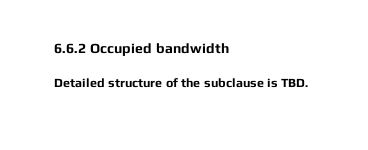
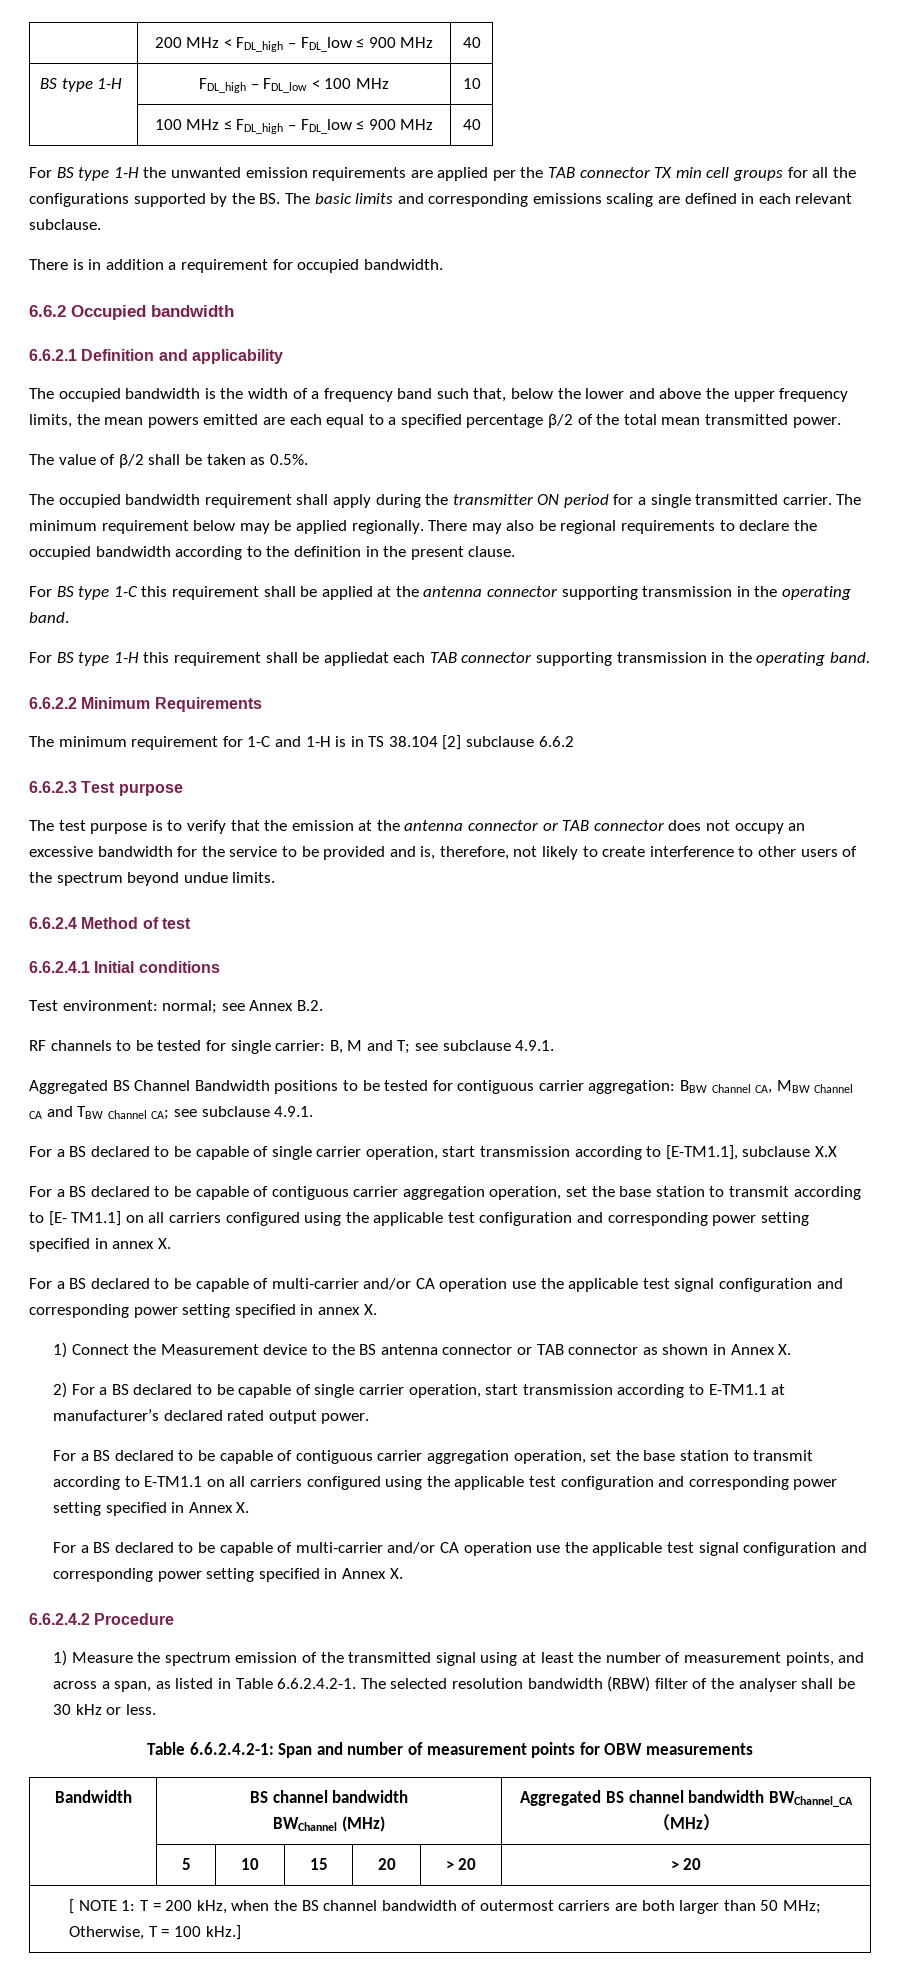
+ | 200 MHz < FDL_high – FDL_low ≤ 900 MHz | 40
+ BS type 1-H | FDL_high – FDL_low < 100 MHz | 10
+ | 100 MHz ≤ FDL_high – FDL_low ≤ 900 MHz | 40
+ For BS type 1-H the unwanted emission requirements are applied per the TAB connector TX min cell groups for all the configurations supported by the BS. The basic limits and corresponding emissions scaling are defined in each relevant subclause.
+ There is in addition a requirement for occupied bandwidth.
  6.6.2 Occupied bandwidth
- Detailed structure of the subclause is TBD.
+ 6.6.2.1 Definition and applicability
+ The occupied bandwidth is the width of a frequency band such that, below the lower and above the upper frequency limits, the mean powers emitted are each equal to a specified percentage β/2 of the total mean transmitted power.
+ The value of β/2 shall be taken as 0.5%.
+ The occupied bandwidth requirement shall apply during the transmitter ON period for a single transmitted carrier. The minimum requirement below may be applied regionally. There may also be regional requirements to declare the occupied bandwidth according to the definition in the present clause.
+ For BS type 1-C this requirement shall be applied at the antenna connector supporting transmission in the operating band.
+ For BS type 1-H this requirement shall be appliedat each TAB connector supporting transmission in the operating band.
+ 6.6.2.2 Minimum Requirements
+ The minimum requirement for 1-C and 1-H is in TS 38.104 [2] subclause 6.6.2
+ 6.6.2.3 Test purpose
+ The test purpose is to verify that the emission at the antenna connector or TAB connector does not occupy an excessive bandwidth for the service to be provided and is, therefore, not likely to create interference to other users of the spectrum beyond undue limits.
+ 6.6.2.4 Method of test
+ 6.6.2.4.1 Initial conditions
+ Test environment: normal; see Annex B.2.
+ RF channels to be tested for single carrier: B, M and T; see subclause 4.9.1.
+ Aggregated BS Channel Bandwidth positions to be tested for contiguous carrier aggregation: BBW Channel CA, MBW Channel CA and TBW Channel CA; see subclause 4.9.1.
+ For a BS declared to be capable of single carrier operation, start transmission according to [E-TM1.1], subclause X.X
+ For a BS declared to be capable of contiguous carrier aggregation operation, set the base station to transmit according to [E- TM1.1] on all carriers configured using the applicable test configuration and corresponding power setting specified in annex X.
+ For a BS declared to be capable of multi-carrier and/or CA operation use the applicable test signal configuration and corresponding power setting specified in annex X.
+ 1) Connect the Measurement device to the BS antenna connector or TAB connector as shown in Annex X.
+ 2) For a BS declared to be capable of single carrier operation, start transmission according to E-TM1.1 at manufacturer’s declared rated output power.
+ For a BS declared to be capable of contiguous carrier aggregation operation, set the base station to transmit according to E-TM1.1 on all carriers configured using the applicable test configuration and corresponding power setting specified in Annex X.
+ For a BS declared to be capable of multi-carrier and/or CA operation use the applicable test signal configuration and corresponding power setting specified in Annex X.
+ 6.6.2.4.2 Procedure
+ 1) Measure the spectrum emission of the transmitted signal using at least the number of measurement points, and across a span, as listed in Table 6.6.2.4.2-1. The selected resolution bandwidth (RBW) filter of the analyser shall be 30 kHz or less.
+ Table 6.6.2.4.2-1: Span and number of measurement points for OBW measurements
+ Bandwidth | BS channel bandwidth
+ BWChannel (MHz) | Aggregated BS channel bandwidth BWChannel_CA（MHz）
+ | 5 | 10 | 15 | 20 | > 20 | > 20
+ [ NOTE 1: T = 200 kHz, when the BS channel bandwidth of outermost carriers are both larger than 50 MHz; Otherwise, T = 100 kHz.]

